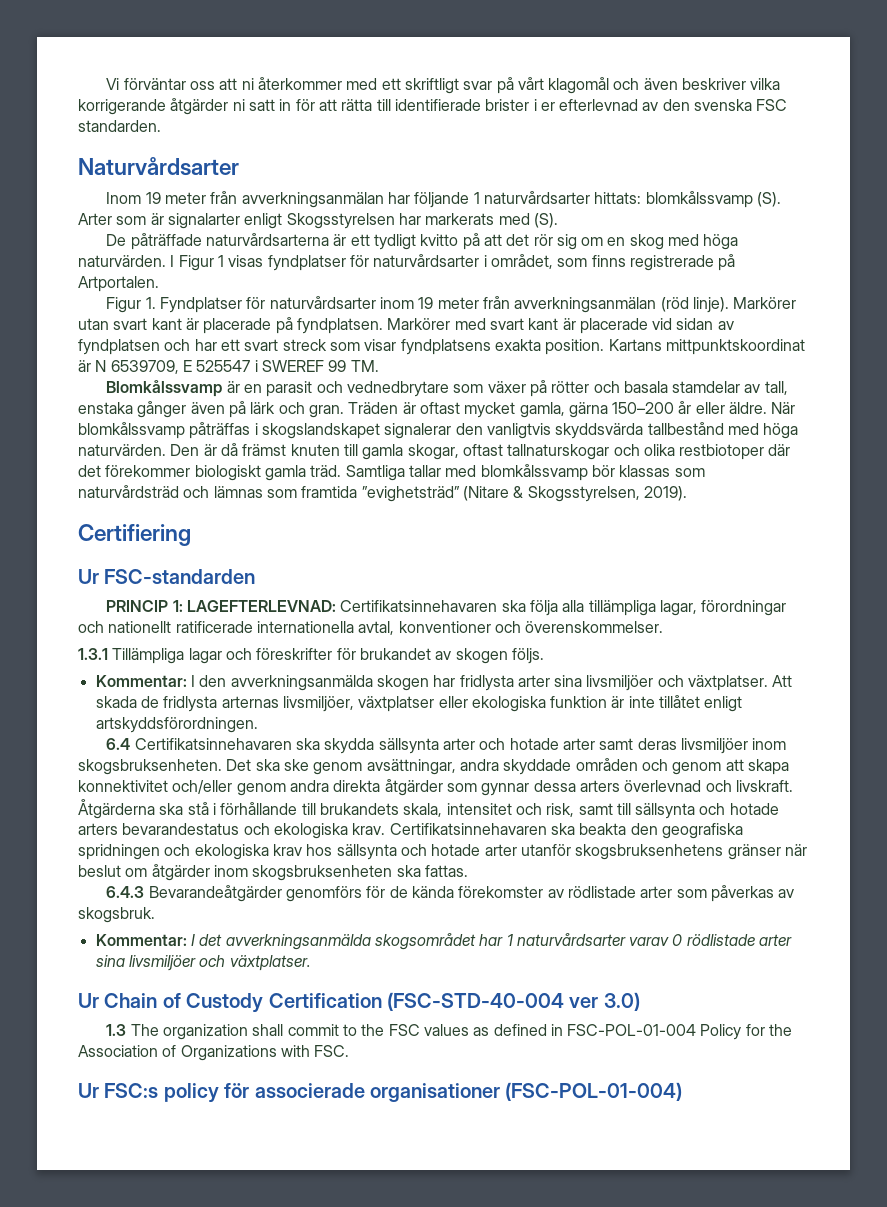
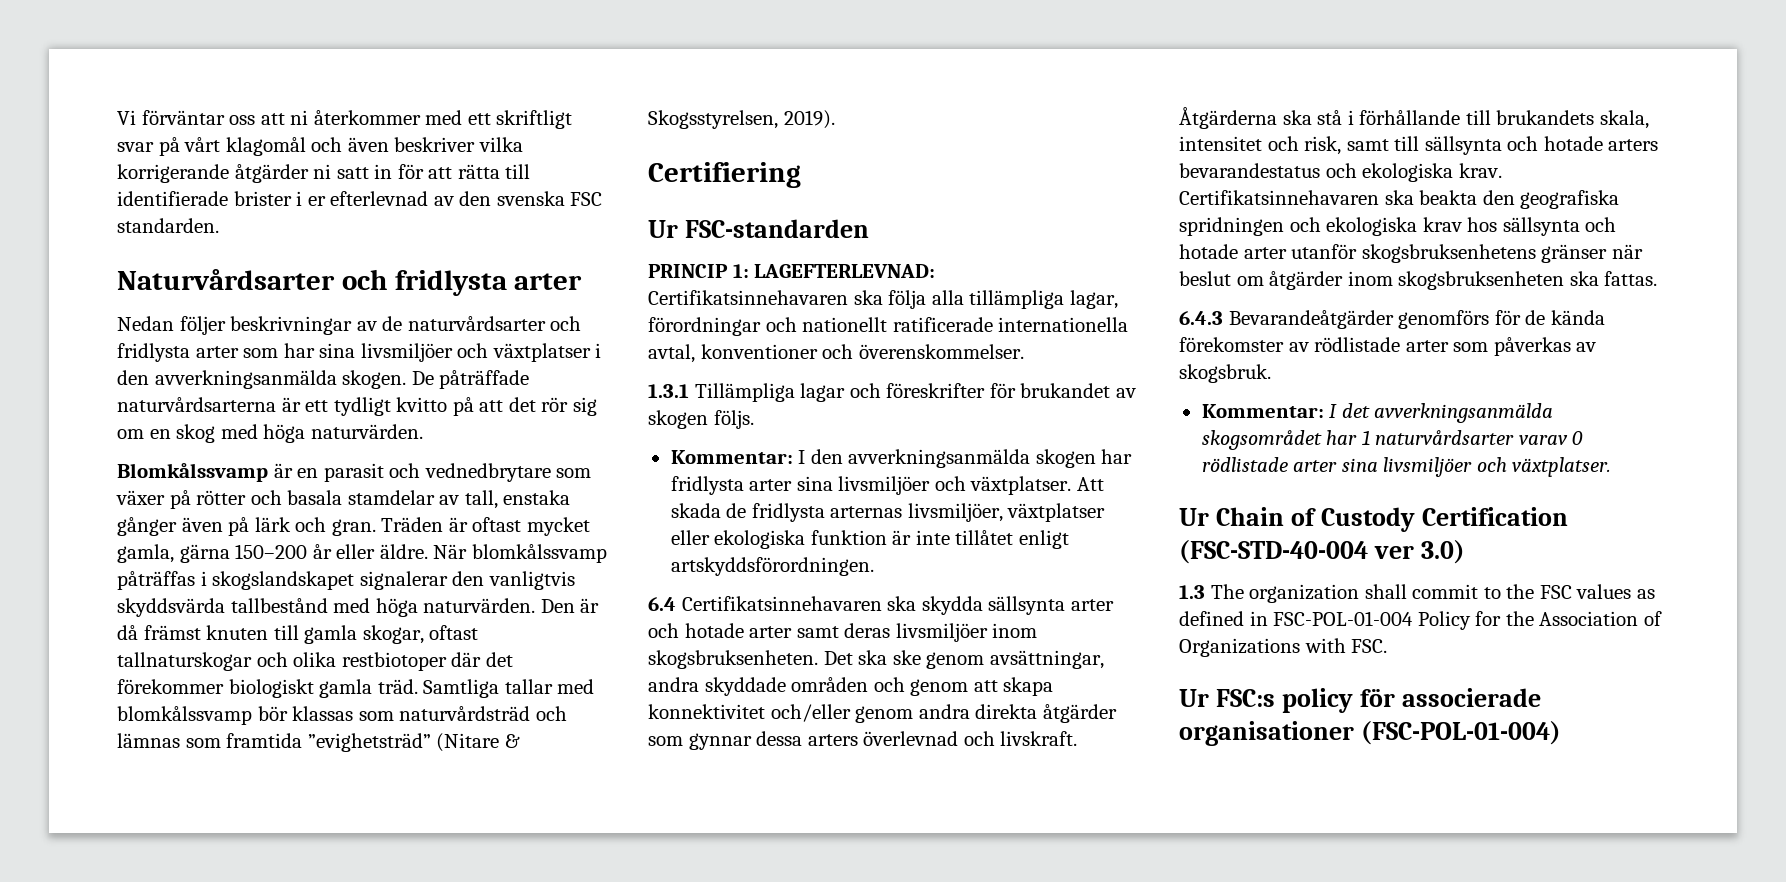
- Naturvårdsarter
- Inom 19 meter från avverkningsanmälan har följande 1 naturvårdsarter hittats: blomkålssvamp (S). Arter som är signalarter enligt Skogsstyrelsen har markerats med (S).
- De påträffade naturvårdsarterna är ett tydligt kvitto på att det rör sig om en skog med höga naturvärden. I Figur 1 visas fyndplatser för naturvårdsarter i området, som finns registrerade på Artportalen.
- Figur 1. Fyndplatser för naturvårdsarter inom 19 meter från avverkningsanmälan (röd linje). Markörer utan svart kant är placerade på fyndplatsen. Markörer med svart kant är placerade vid sidan av fyndplatsen och har ett svart streck som visar fyndplatsens exakta position. Kartans mittpunktskoordinat är N 6539709, E 525547 i SWEREF 99 TM.
+ Naturvårdsarter och fridlysta arter
+ Nedan följer beskrivningar av de naturvårdsarter och fridlysta arter som har sina livsmiljöer och växtplatser i den avverkningsanmälda skogen. De påträffade naturvårdsarterna är ett tydligt kvitto på att det rör sig om en skog med höga naturvärden.

